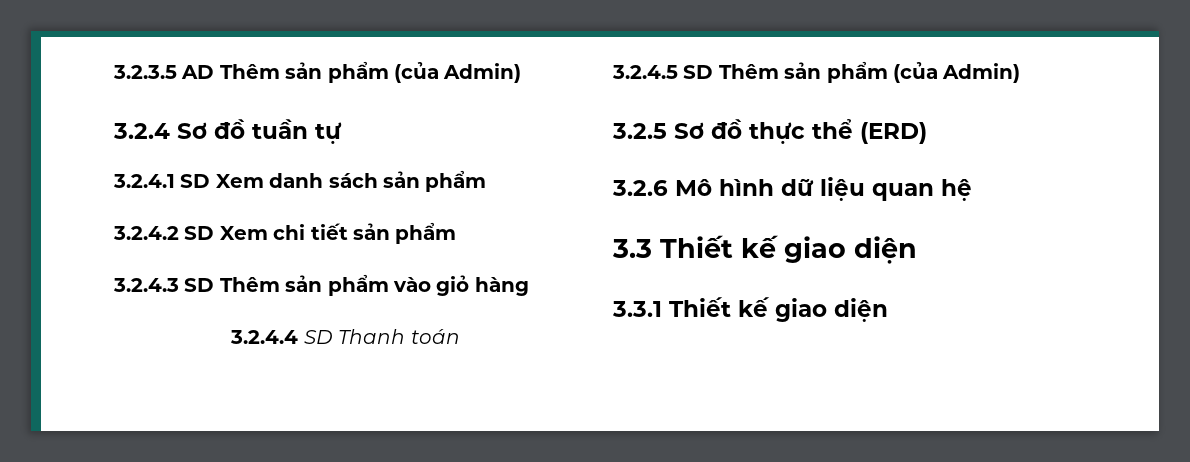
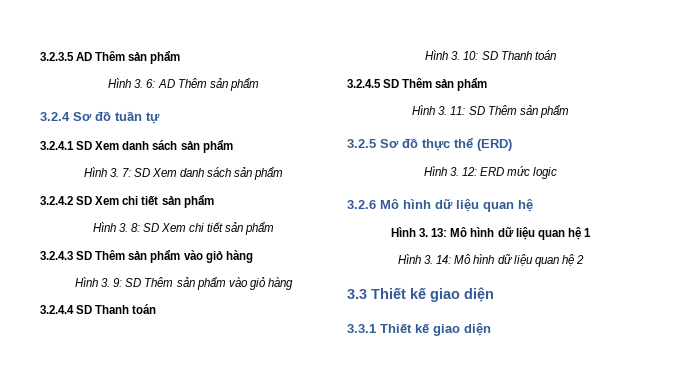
- 3.2.3.5 AD Thêm sản phẩm (của Admin)
+ 3.2.3.5 AD Thêm sản phẩm
+ Hình 3. 6: AD Thêm sản phẩm
+ Hình 3. 7: SD Xem danh sách sản phẩm
+ Hình 3. 8: SD Xem chi tiết sản phẩm
+ Hình 3. 9: SD Thêm sản phẩm vào giỏ hàng
  3.2.4.4 SD Thanh toán
+ Hình 3. 10: SD Thanh toán
- 3.2.4.5 SD Thêm sản phẩm (của Admin)
+ 3.2.4.5 SD Thêm sản phẩm
+ Hình 3. 11: SD Thêm sản phẩm
+ Hình 3. 12: ERD mức logic
+ Hình 3. 13: Mô hình dữ liệu quan hệ 1
+ Hình 3. 14: Mô hình dữ liệu quan hệ 2

